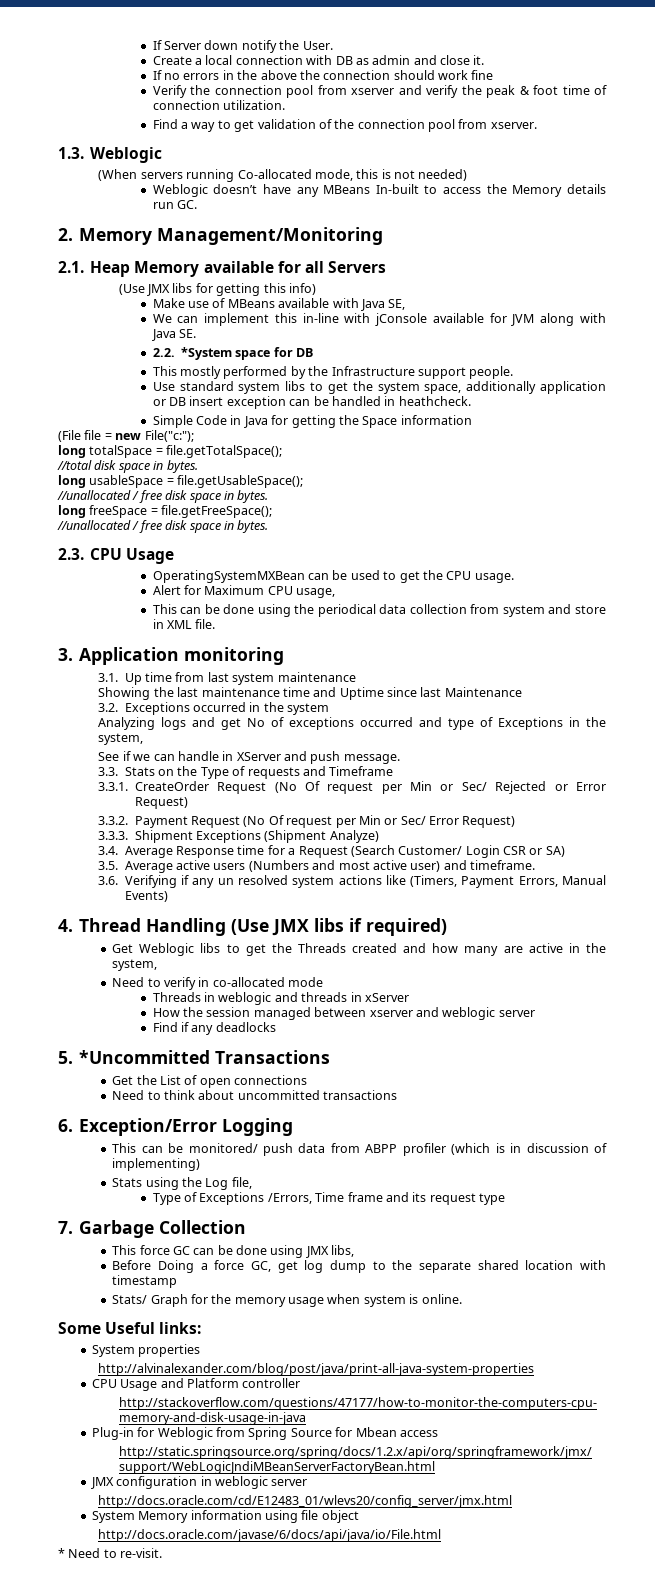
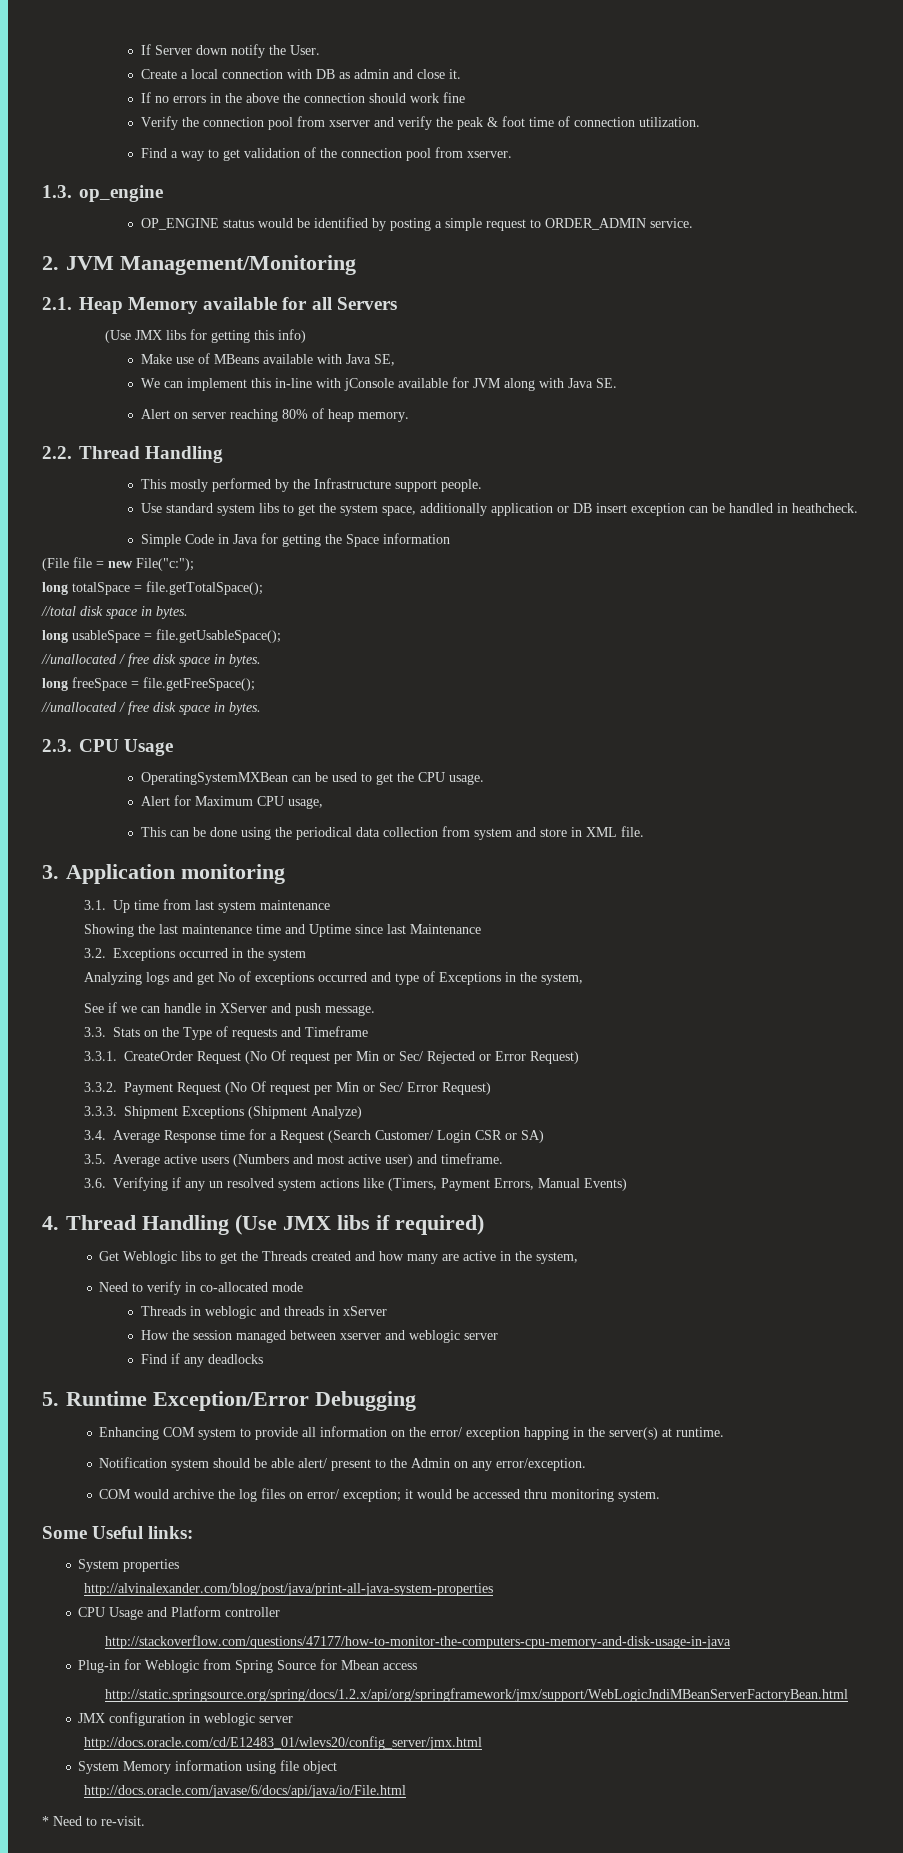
- 1.3. Weblogic
- (When servers running Co-allocated mode, this is not needed)
- Weblogic doesn’t have any MBeans In-built to access the Memory details run GC.
+ 1.3. op_engine
+ OP_ENGINE status would be identified by posting a simple request to ORDER_ADMIN service.
- 2. Memory Management/Monitoring
+ 2. JVM Management/Monitoring
- 2.2. *System space for DB
+ Alert on server reaching 80% of heap memory.
+ 2.2. Thread Handling
- 5. *Uncommitted Transactions
- Get the List of open connections
- Need to think about uncommitted transactions
- 6. Exception/Error Logging
- This can be monitored/ push data from ABPP profiler (which is in discussion of implementing)
- Stats using the Log file,
- Type of Exceptions /Errors, Time frame and its request type
- 7. Garbage Collection
- This force GC can be done using JMX libs,
- Before Doing a force GC, get log dump to the separate shared location with timestamp
- Stats/ Graph for the memory usage when system is online.
+ 5. Runtime Exception/Error Debugging
+ Enhancing COM system to provide all information on the error/ exception happing in the server(s) at runtime.
+ Notification system should be able alert/ present to the Admin on any error/exception.
+ COM would archive the log files on error/ exception; it would be accessed thru monitoring system.

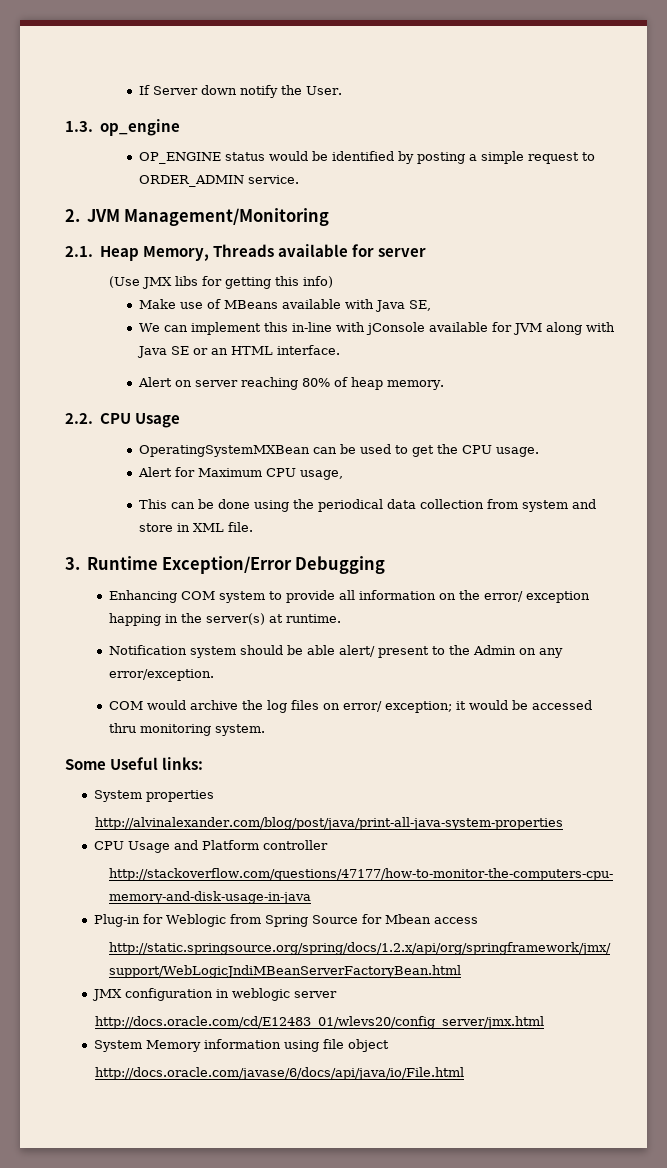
- Create a local connection with DB as admin and close it.
- If no errors in the above the connection should work fine
- Verify the connection pool from xserver and verify the peak & foot time of connection utilization.
- Find a way to get validation of the connection pool from xserver.
- 2.1. Heap Memory available for all Servers
+ 2.1. Heap Memory, Threads available for server
- We can implement this in-line with jConsole available for JVM along with Java SE.
+ We can implement this in-line with jConsole available for JVM along with Java SE or an HTML interface.
- 2.2. Thread Handling
- This mostly performed by the Infrastructure support people.
- Use standard system libs to get the system space, additionally application or DB insert exception can be handled in heathcheck.
- Simple Code in Java for getting the Space information
- (File file = new File("c:");
- long totalSpace = file.getTotalSpace();
- //total disk space in bytes.
- long usableSpace = file.getUsableSpace();
- //unallocated / free disk space in bytes.
- long freeSpace = file.getFreeSpace();
- //unallocated / free disk space in bytes.
- 2.3. CPU Usage
+ 2.2. CPU Usage
- 3. Application monitoring
- 3.1. Up time from last system maintenance
- Showing the last maintenance time and Uptime since last Maintenance
- 3.2. Exceptions occurred in the system
- Analyzing logs and get No of exceptions occurred and type of Exceptions in the system,
- See if we can handle in XServer and push message.
- 3.3. Stats on the Type of requests and Timeframe
- 3.3.1. CreateOrder Request (No Of request per Min or Sec/ Rejected or Error Request)
- 3.3.2. Payment Request (No Of request per Min or Sec/ Error Request)
- 3.3.3. Shipment Exceptions (Shipment Analyze)
- 3.4. Average Response time for a Request (Search Customer/ Login CSR or SA)
- 3.5. Average active users (Numbers and most active user) and timeframe.
- 3.6. Verifying if any un resolved system actions like (Timers, Payment Errors, Manual Events)
- 4. Thread Handling (Use JMX libs if required)
- Get Weblogic libs to get the Threads created and how many are active in the system,
- Need to verify in co-allocated mode
- Threads in weblogic and threads in xServer
- How the session managed between xserver and weblogic server
- Find if any deadlocks
- 5. Runtime Exception/Error Debugging
+ 3. Runtime Exception/Error Debugging
- * Need to re-visit.

